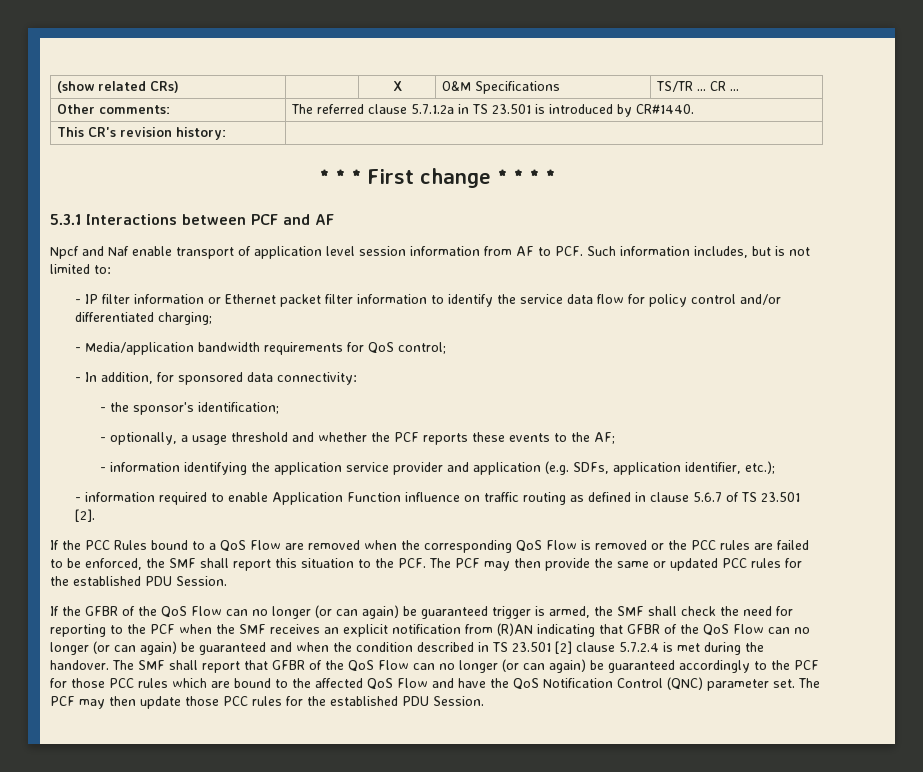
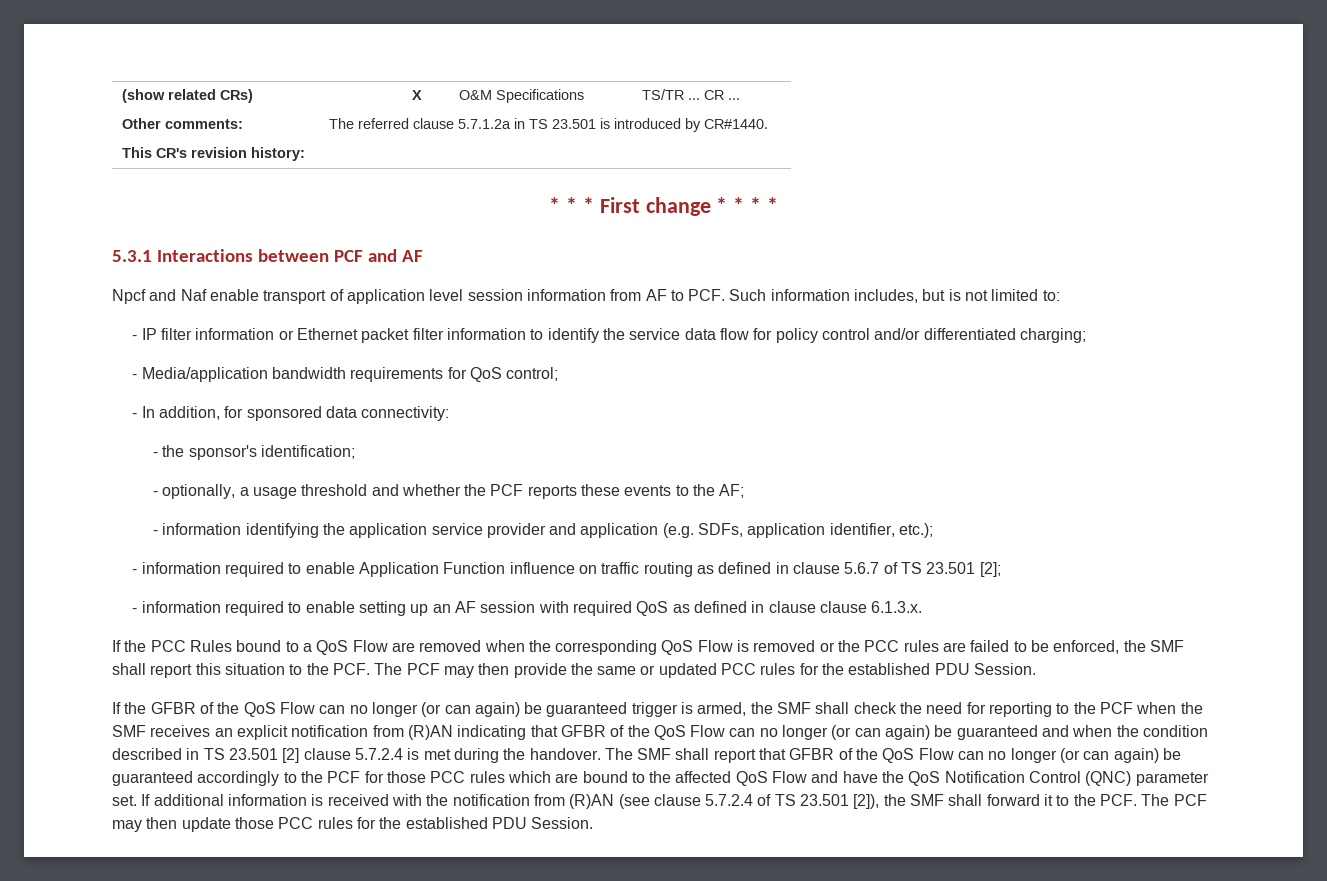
- - information required to enable Application Function influence on traffic routing as defined in clause 5.6.7 of TS 23.501 [2].
+ - information required to enable Application Function influence on traffic routing as defined in clause 5.6.7 of TS 23.501 [2];
+ - information required to enable setting up an AF session with required QoS as defined in clause clause 6.1.3.x.
- The PCF may then update those PCC rules for the established PDU Session.
+ If additional information is received with the notification from (R)AN (see clause 5.7.2.4 of TS 23.501 [2]), the SMF shall forward it to the PCF. The PCF may then update those PCC rules for the established PDU Session.

